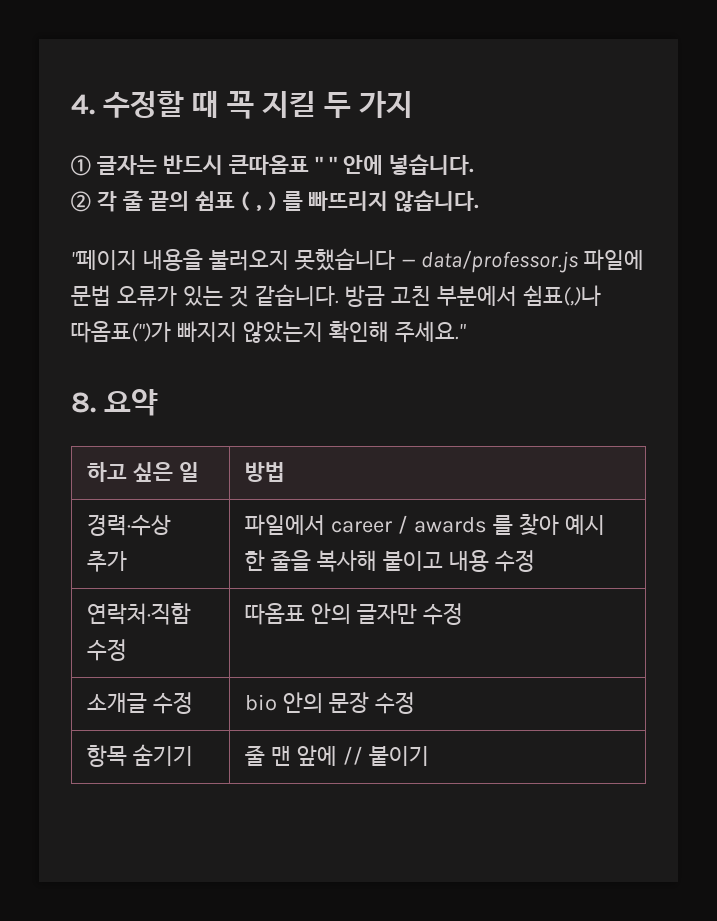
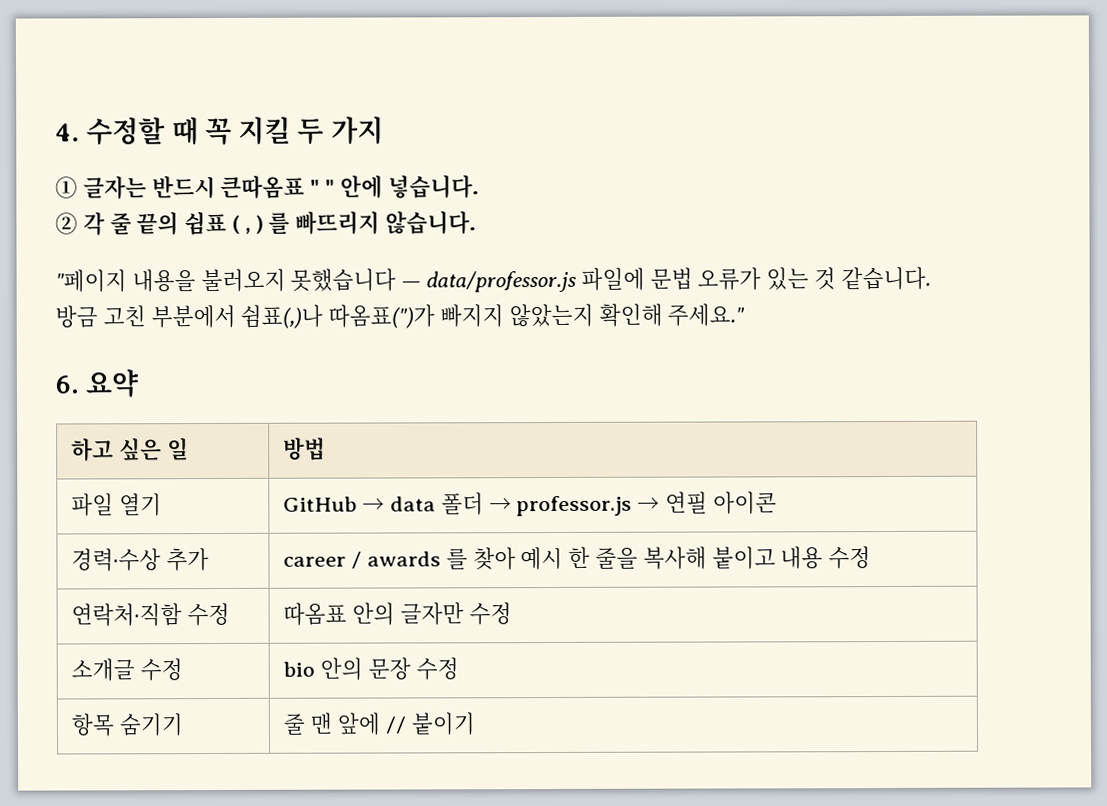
- 8. 요약
+ 6. 요약
+ 파일 열기 | GitHub → data 폴더 → professor.js → 연필 아이콘
- 경력·수상 추가 | 파일에서 career / awards 를 찾아 예시 한 줄을 복사해 붙이고 내용 수정
+ 경력·수상 추가 | career / awards 를 찾아 예시 한 줄을 복사해 붙이고 내용 수정

